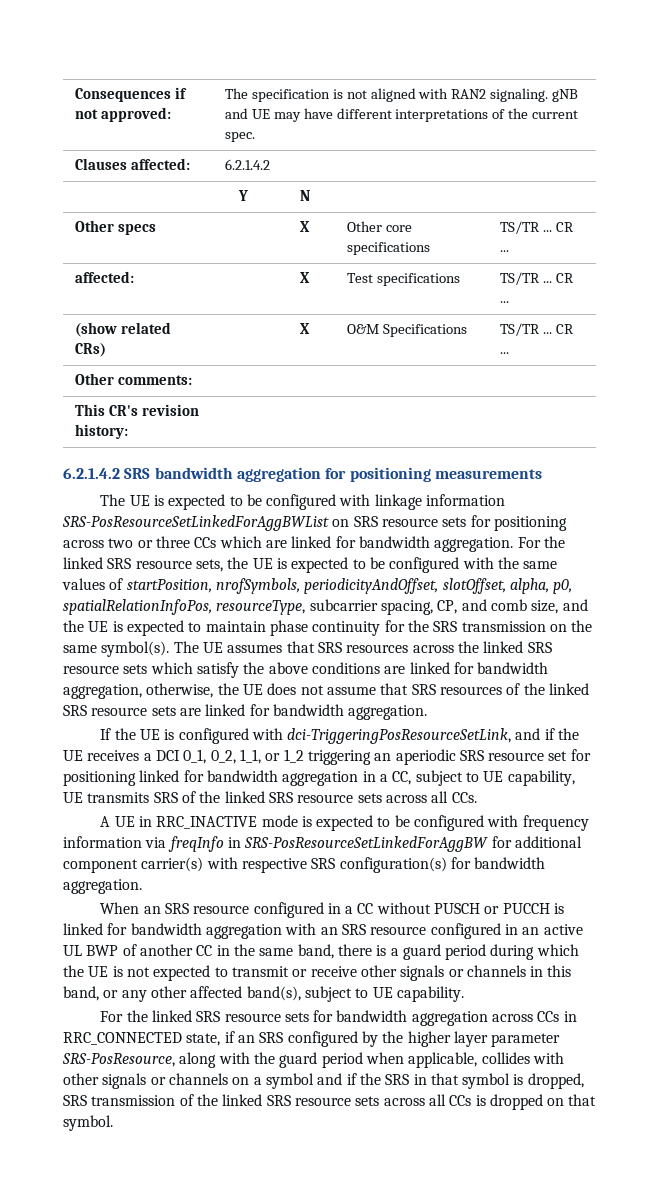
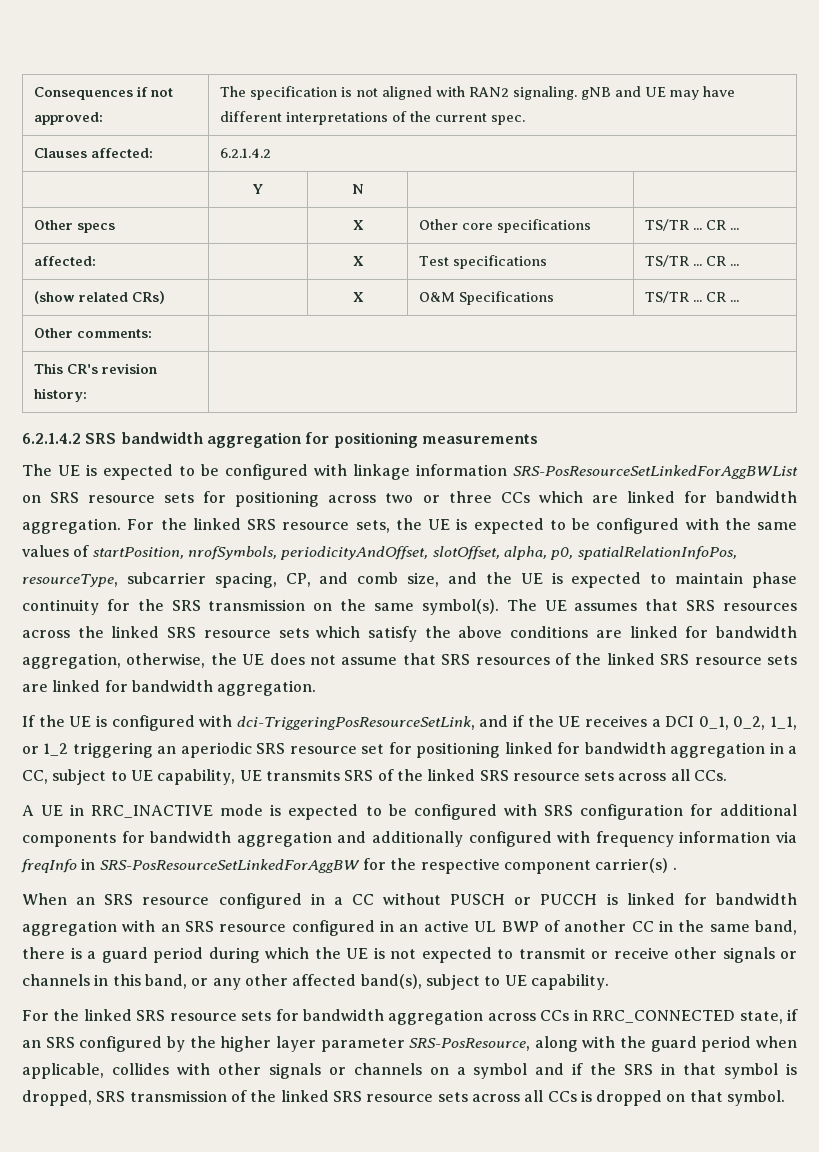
- A UE in RRC_INACTIVE mode is expected to be configured with frequency information via freqInfo in SRS-PosResourceSetLinkedForAggBW for additional component carrier(s) with respective SRS configuration(s) for bandwidth aggregation.
+ A UE in RRC_INACTIVE mode is expected to be configured with SRS configuration for additional components for bandwidth aggregation and additionally configured with frequency information via freqInfo in SRS-PosResourceSetLinkedForAggBW for the respective component carrier(s) .

